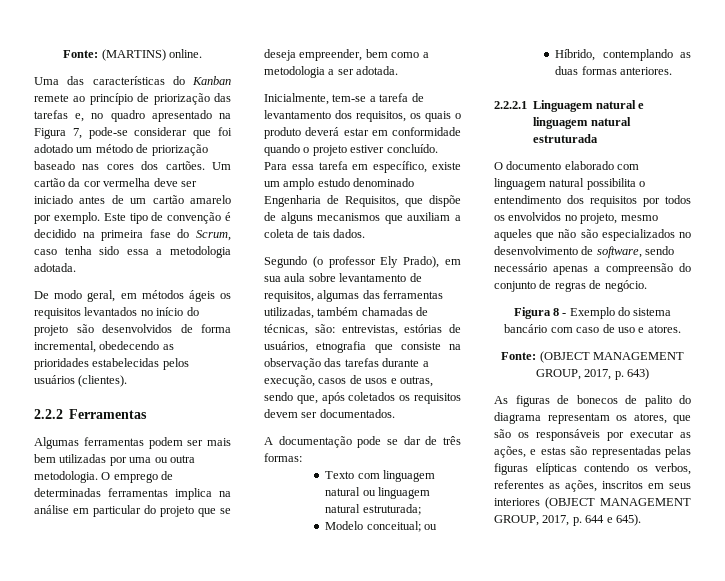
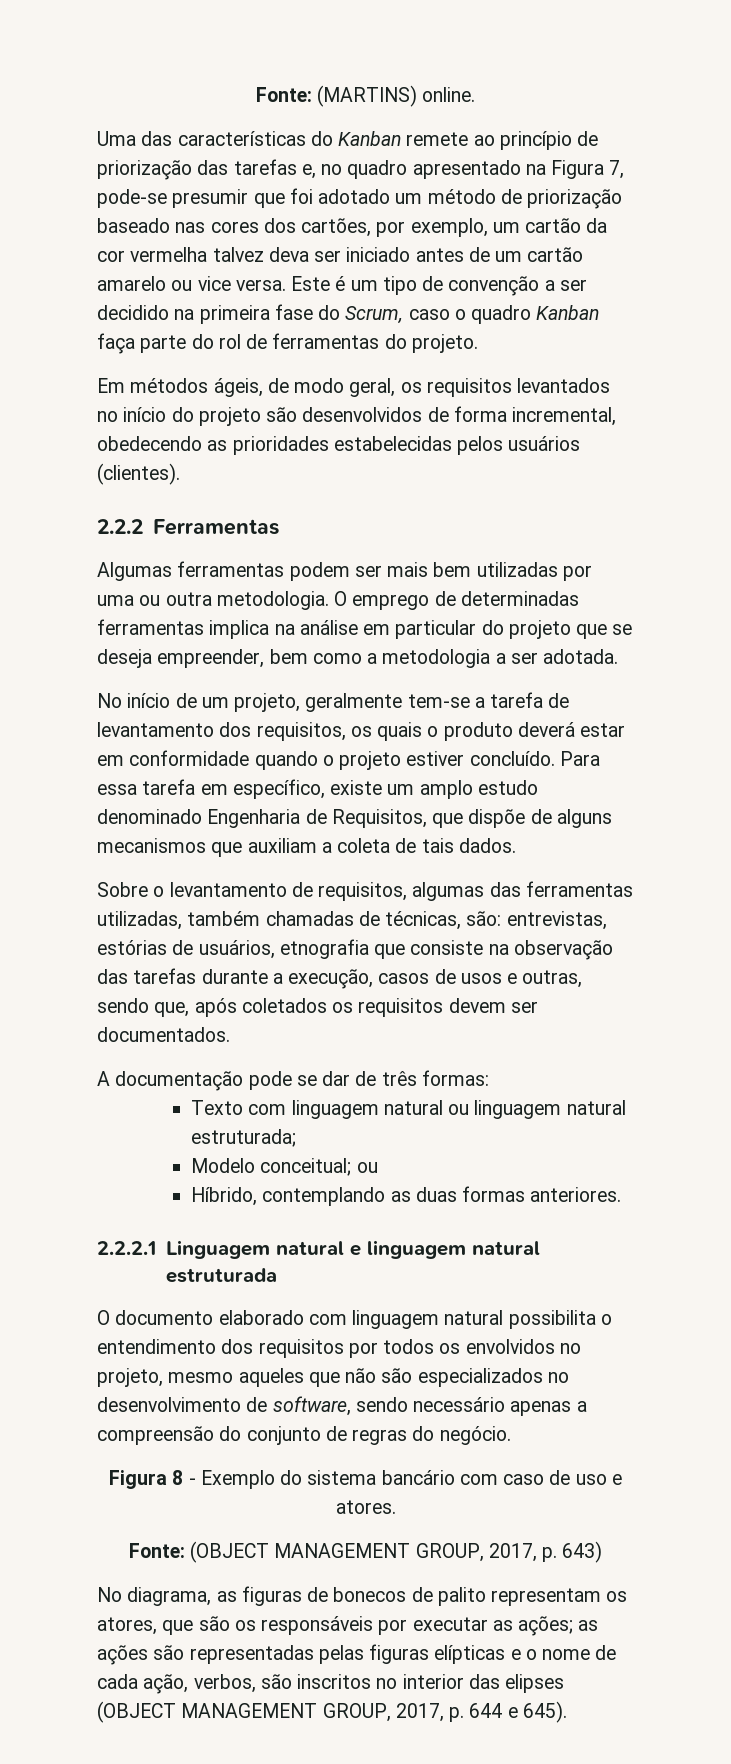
- Uma das características do Kanban remete ao princípio de priorização das tarefas e, no quadro apresentado na Figura 7, pode-se considerar que foi adotado um método de priorização baseado nas cores dos cartões. Um cartão da cor vermelha deve ser iniciado antes de um cartão amarelo por exemplo. Este tipo de convenção é decidido na primeira fase do Scrum, caso tenha sido essa a metodologia adotada.
- De modo geral, em métodos ágeis os requisitos levantados no início do projeto são desenvolvidos de forma incremental, obedecendo as prioridades estabelecidas pelos usuários (clientes).
+ Uma das características do Kanban remete ao princípio de priorização das tarefas e, no quadro apresentado na Figura 7, pode-se presumir que foi adotado um método de priorização baseado nas cores dos cartões, por exemplo, um cartão da cor vermelha talvez deva ser iniciado antes de um cartão amarelo ou vice versa. Este é um tipo de convenção a ser decidido na primeira fase do Scrum, caso o quadro Kanban faça parte do rol de ferramentas do projeto.
+ Em métodos ágeis, de modo geral, os requisitos levantados no início do projeto são desenvolvidos de forma incremental, obedecendo as prioridades estabelecidas pelos usuários (clientes).
- Inicialmente, tem-se a tarefa de levantamento dos requisitos, os quais o produto deverá estar em conformidade quando o projeto estiver concluído.
+ No início de um projeto, geralmente tem-se a tarefa de levantamento dos requisitos, os quais o produto deverá estar em conformidade quando o projeto estiver concluído.
- Segundo (o professor Ely Prado), em sua aula sobre levantamento de requisitos, algumas das ferramentas utilizadas, também chamadas de técnicas, são: entrevistas, estórias de usuários, etnografia que consiste na observação das tarefas durante a execução, casos de usos e outras, sendo que, após coletados os requisitos devem ser documentados.
+ Sobre o levantamento de requisitos, algumas das ferramentas utilizadas, também chamadas de técnicas, são: entrevistas, estórias de usuários, etnografia que consiste na observação das tarefas durante a execução, casos de usos e outras, sendo que, após coletados os requisitos devem ser documentados.
- O documento elaborado com linguagem natural possibilita o entendimento dos requisitos por todos os envolvidos no projeto, mesmo aqueles que não são especializados no desenvolvimento de software, sendo necessário apenas a compreensão do conjunto de regras de negócio.
+ O documento elaborado com linguagem natural possibilita o entendimento dos requisitos por todos os envolvidos no projeto, mesmo aqueles que não são especializados no desenvolvimento de software, sendo necessário apenas a compreensão do conjunto de regras do negócio.
- As figuras de bonecos de palito do diagrama representam os atores, que são os responsáveis por executar as ações, e estas são representadas pelas figuras elípticas contendo os verbos, referentes as ações, inscritos em seus interiores (OBJECT MANAGEMENT GROUP, 2017, p. 644 e 645).
+ No diagrama, as figuras de bonecos de palito representam os atores, que são os responsáveis por executar as ações; as ações são representadas pelas figuras elípticas e o nome de cada ação, verbos, são inscritos no interior das elipses (OBJECT MANAGEMENT GROUP, 2017, p. 644 e 645).

